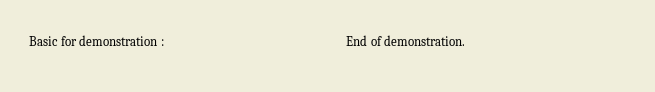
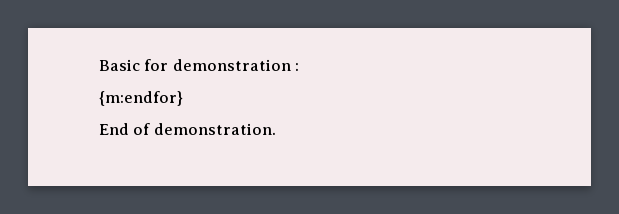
+ {m:endfor}

